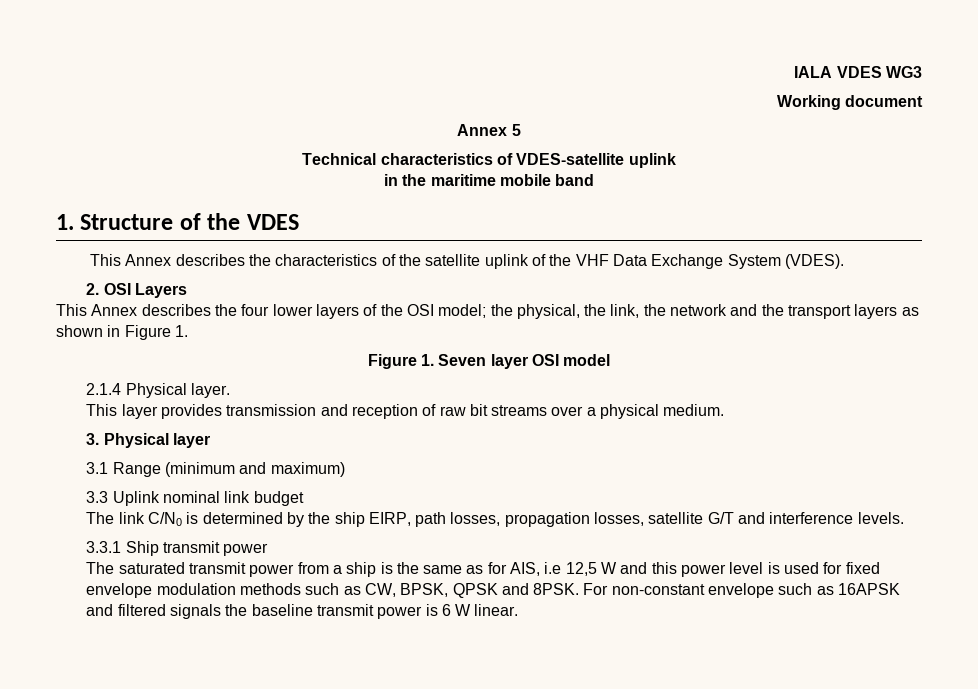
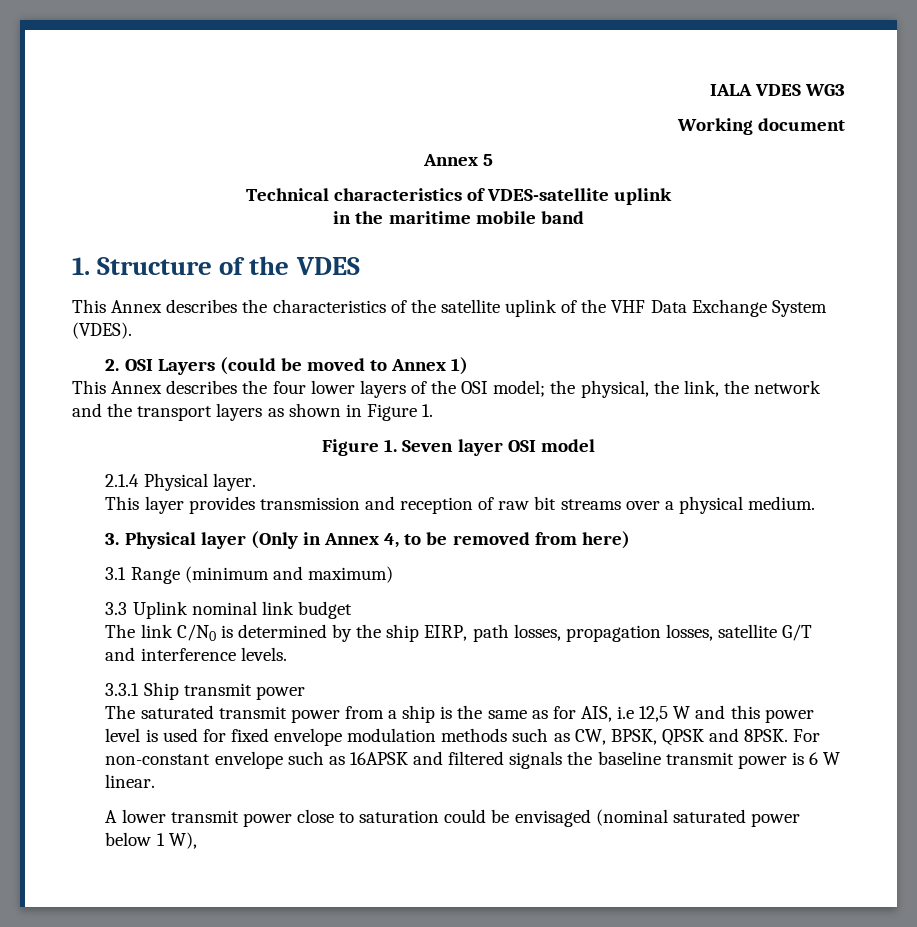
- 2. OSI Layers
+ 2. OSI Layers (could be moved to Annex 1)
- 3. Physical layer
+ 3. Physical layer (Only in Annex 4, to be removed from here)
+ A lower transmit power close to saturation could be envisaged (nominal saturated power below 1 W),

